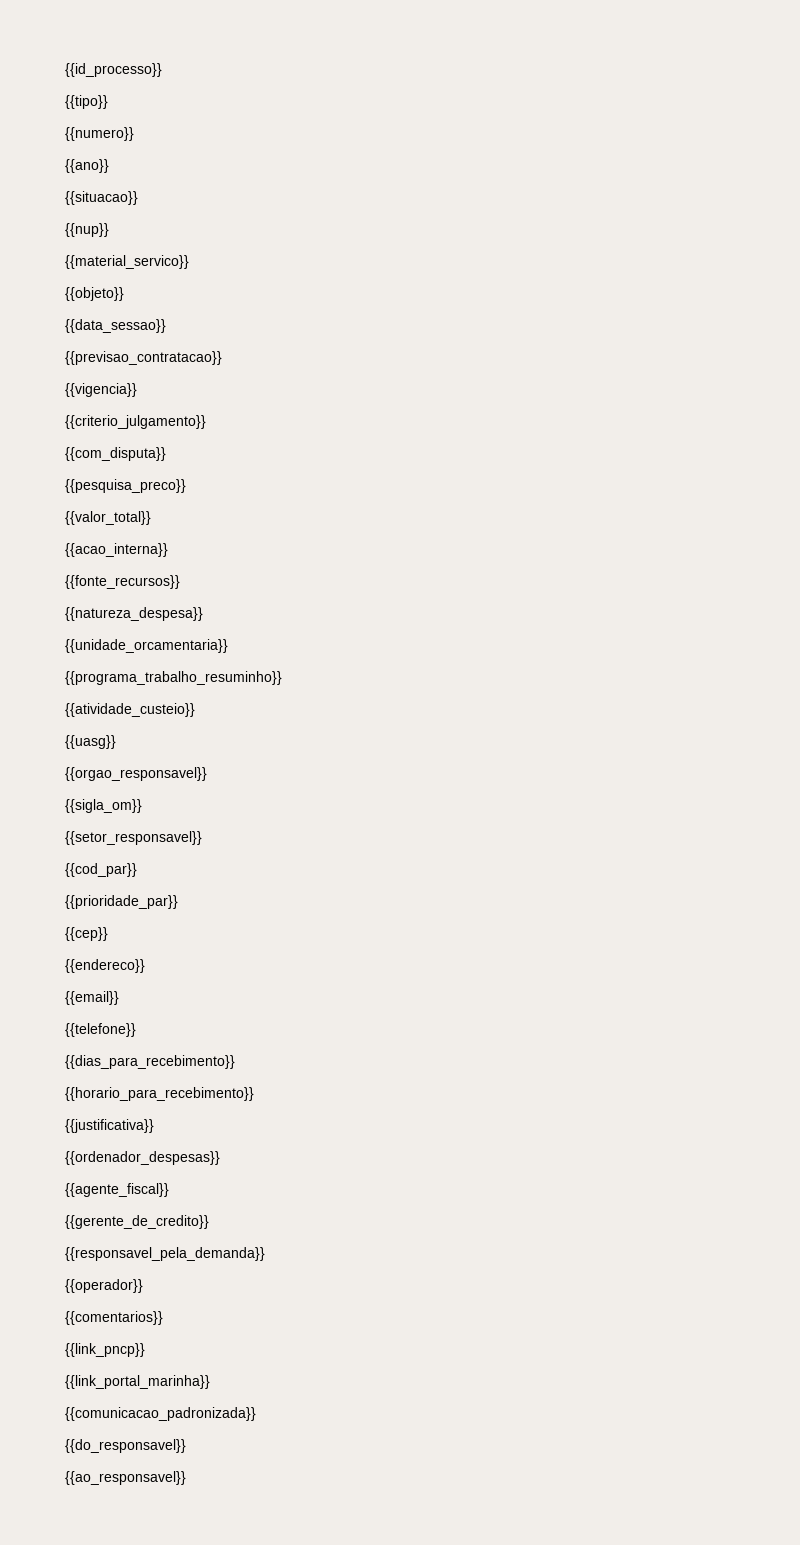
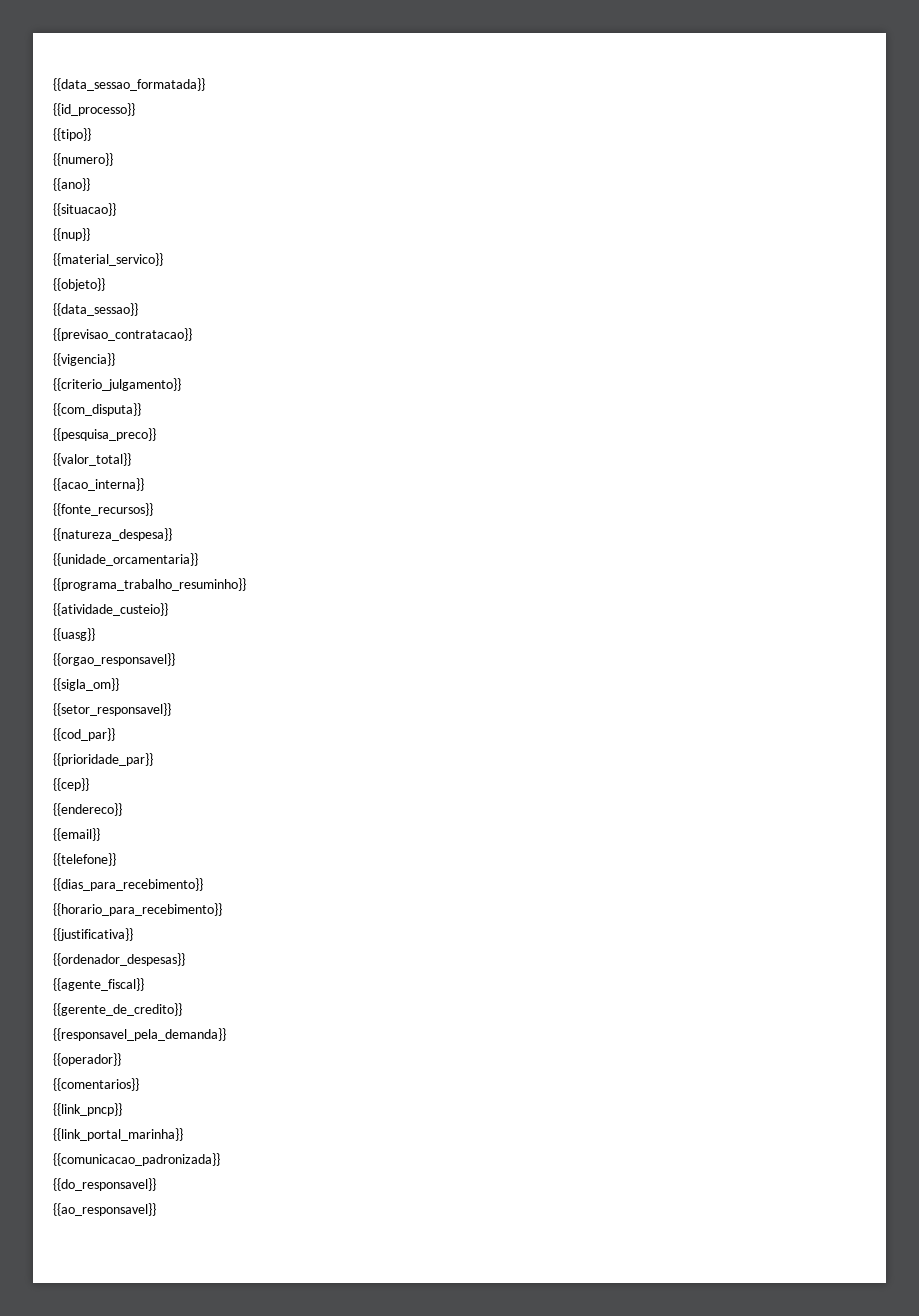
+ {{data_sessao_formatada}}

